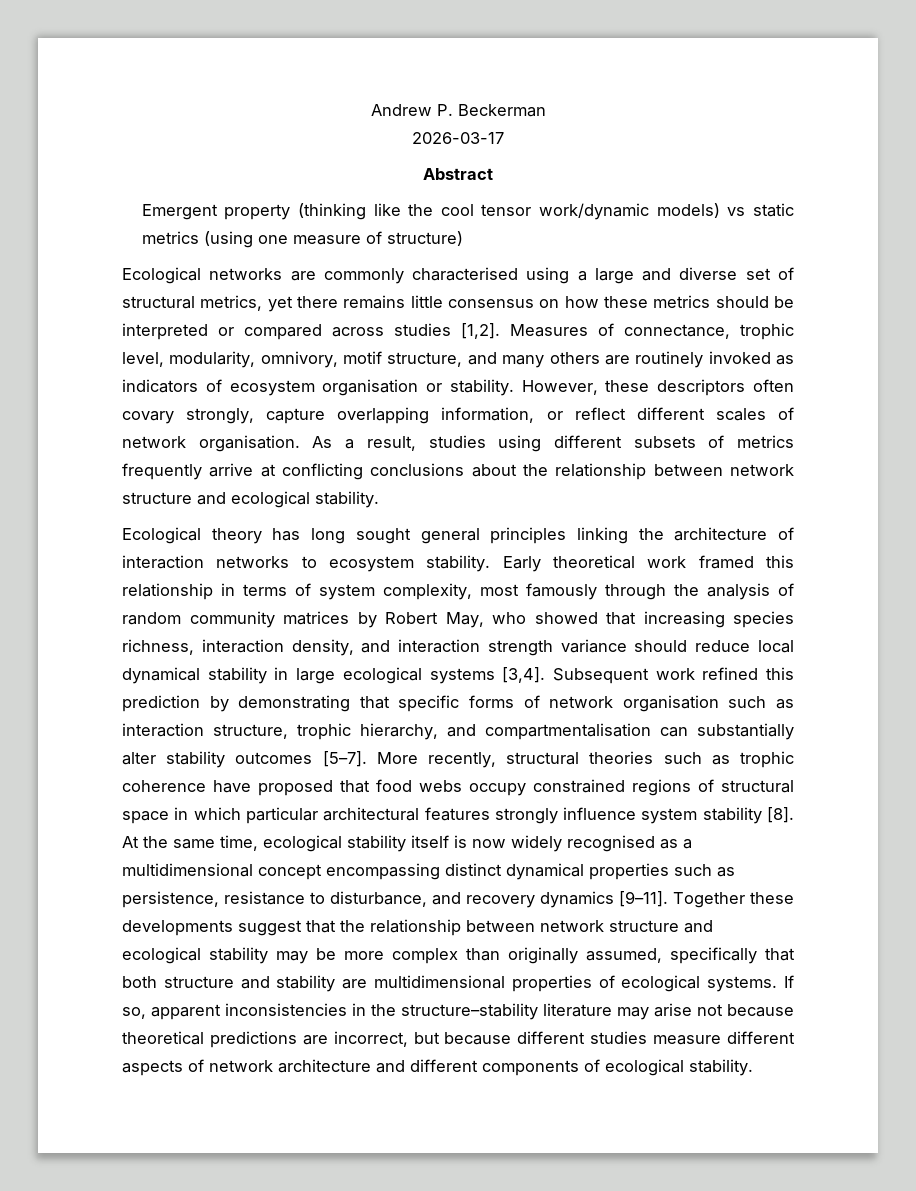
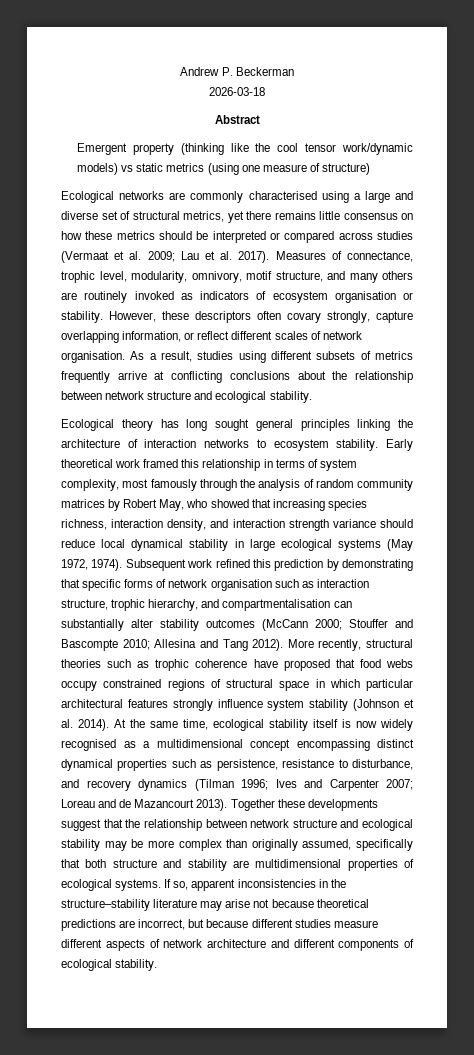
- 2026-03-17
+ 2026-03-18
- Ecological networks are commonly characterised using a large and diverse set of structural metrics, yet there remains little consensus on how these metrics should be interpreted or compared across studies [1,2].
+ Ecological networks are commonly characterised using a large and diverse set of structural metrics, yet there remains little consensus on how these metrics should be interpreted or compared across studies (Vermaat et al. 2009; Lau et al. 2017).
- Early theoretical work framed this relationship in terms of system complexity, most famously through the analysis of random community matrices by Robert May, who showed that increasing species richness, interaction density, and interaction strength variance should reduce local dynamical stability in large ecological systems [3,4].
+ Early theoretical work framed this relationship in terms of system complexity, most famously through the analysis of random community matrices by Robert May, who showed that increasing species richness, interaction density, and interaction strength variance should reduce local dynamical stability in large ecological systems (May 1972, 1974).
- Subsequent work refined this prediction by demonstrating that specific forms of network organisation such as interaction structure, trophic hierarchy, and compartmentalisation can substantially alter stability outcomes [5–7].
+ Subsequent work refined this prediction by demonstrating that specific forms of network organisation such as interaction structure, trophic hierarchy, and compartmentalisation can substantially alter stability outcomes (McCann 2000; Stouffer and Bascompte 2010; Allesina and Tang 2012).
- More recently, structural theories such as trophic coherence have proposed that food webs occupy constrained regions of structural space in which particular architectural features strongly influence system stability [8].
+ More recently, structural theories such as trophic coherence have proposed that food webs occupy constrained regions of structural space in which particular architectural features strongly influence system stability (Johnson et al. 2014).
- At the same time, ecological stability itself is now widely recognised as a multidimensional concept encompassing distinct dynamical properties such as persistence, resistance to disturbance, and recovery dynamics [9–11].
+ At the same time, ecological stability itself is now widely recognised as a multidimensional concept encompassing distinct dynamical properties such as persistence, resistance to disturbance, and recovery dynamics (Tilman 1996; Ives and Carpenter 2007; Loreau and de Mazancourt 2013).

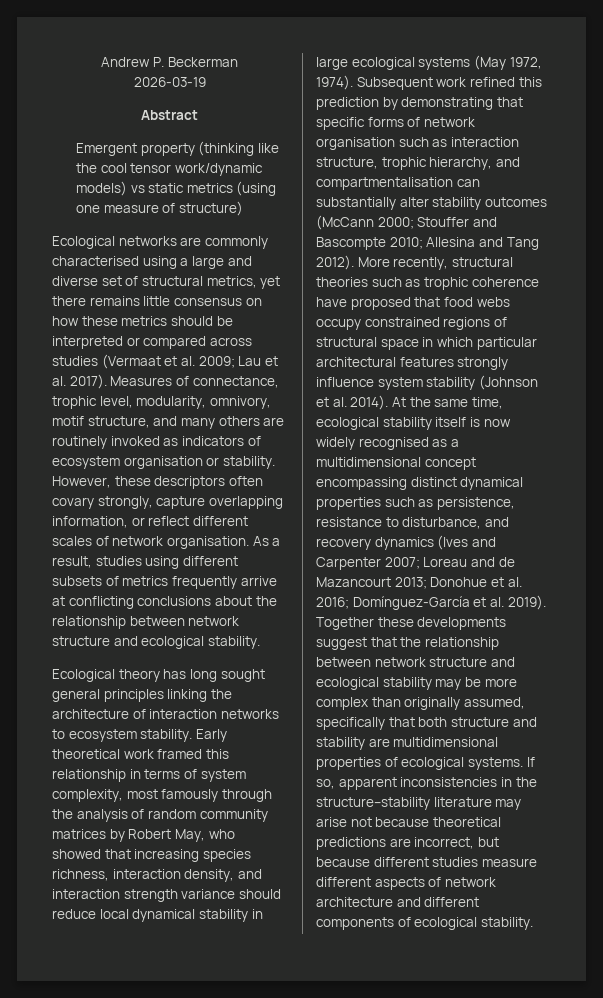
- 2026-03-18
+ 2026-03-19
- At the same time, ecological stability itself is now widely recognised as a multidimensional concept encompassing distinct dynamical properties such as persistence, resistance to disturbance, and recovery dynamics (Tilman 1996; Ives and Carpenter 2007; Loreau and de Mazancourt 2013).
+ At the same time, ecological stability itself is now widely recognised as a multidimensional concept encompassing distinct dynamical properties such as persistence, resistance to disturbance, and recovery dynamics (Ives and Carpenter 2007; Loreau and de Mazancourt 2013; Donohue et al. 2016; Domínguez-García et al. 2019).

